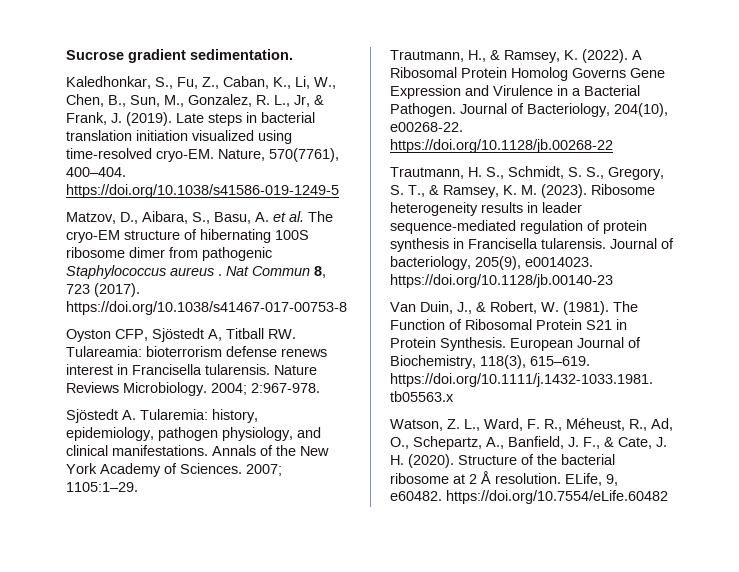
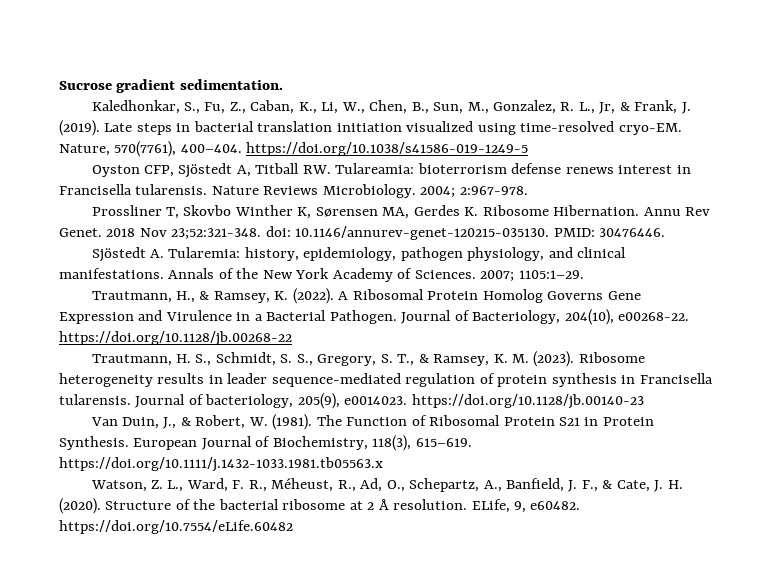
- Matzov, D., Aibara, S., Basu, A. et al. The cryo-EM structure of hibernating 100S ribosome dimer from pathogenic Staphylococcus aureus . Nat Commun 8, 723 (2017). https://doi.org/10.1038/s41467-017-00753-8
+ Prossliner T, Skovbo Winther K, Sørensen MA, Gerdes K. Ribosome Hibernation. Annu Rev Genet. 2018 Nov 23;52:321-348. doi: 10.1146/annurev-genet-120215-035130. PMID: 30476446.

